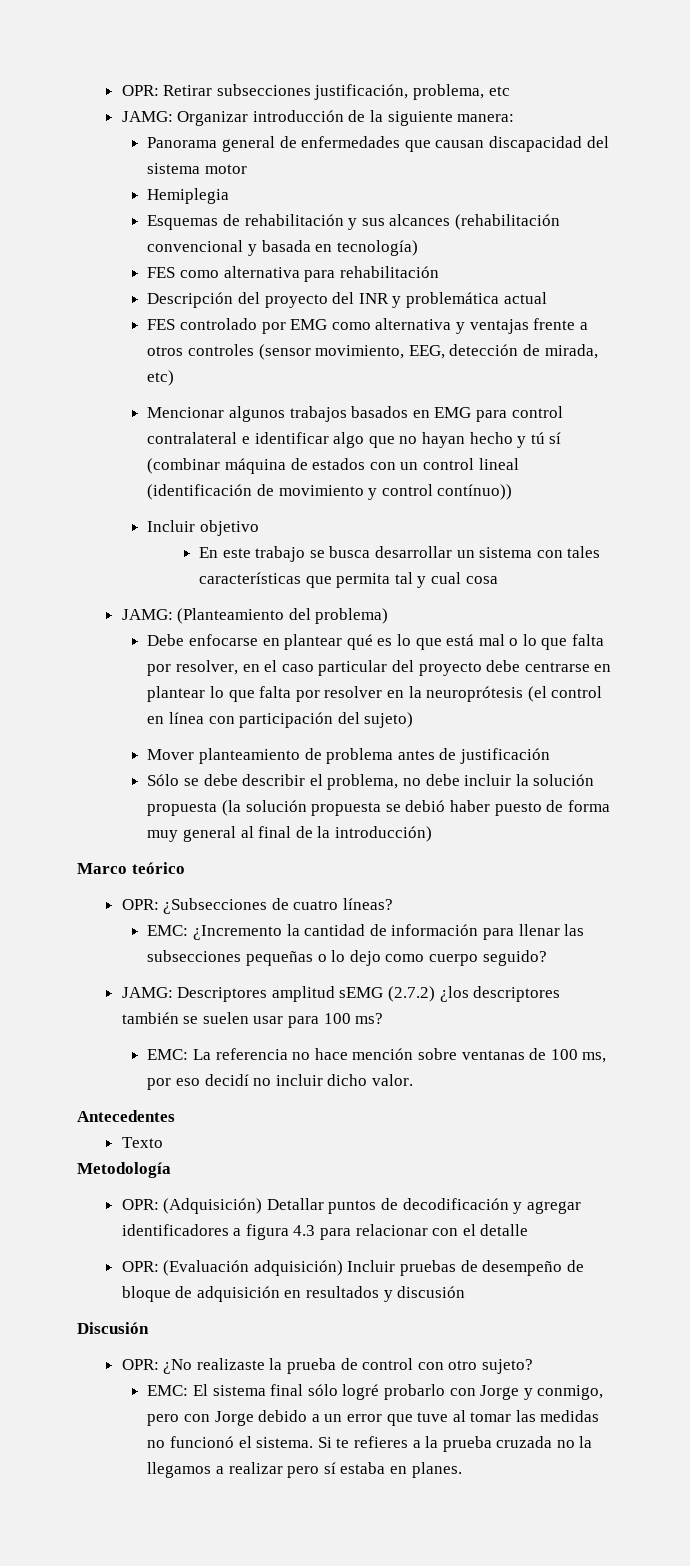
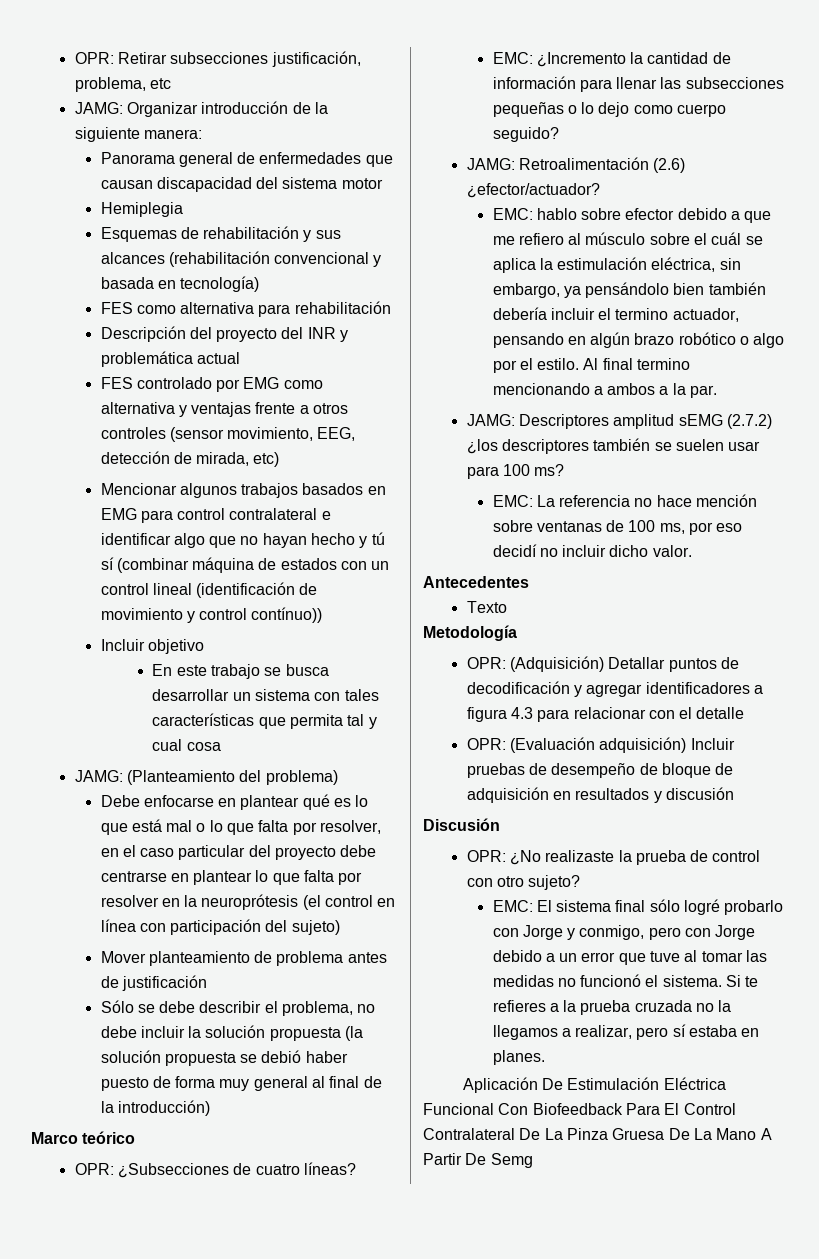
+ JAMG: Retroalimentación (2.6) ¿efector/actuador?
+ EMC: hablo sobre efector debido a que me refiero al músculo sobre el cuál se aplica la estimulación eléctrica, sin embargo, ya pensándolo bien también debería incluir el termino actuador, pensando en algún brazo robótico o algo por el estilo. Al final termino mencionando a ambos a la par.
- Si te refieres a la prueba cruzada no la llegamos a realizar pero sí estaba en planes.
+ Si te refieres a la prueba cruzada no la llegamos a realizar, pero sí estaba en planes.
+ Aplicación De Estimulación Eléctrica Funcional Con Biofeedback Para El Control Contralateral De La Pinza Gruesa De La Mano A Partir De Semg

